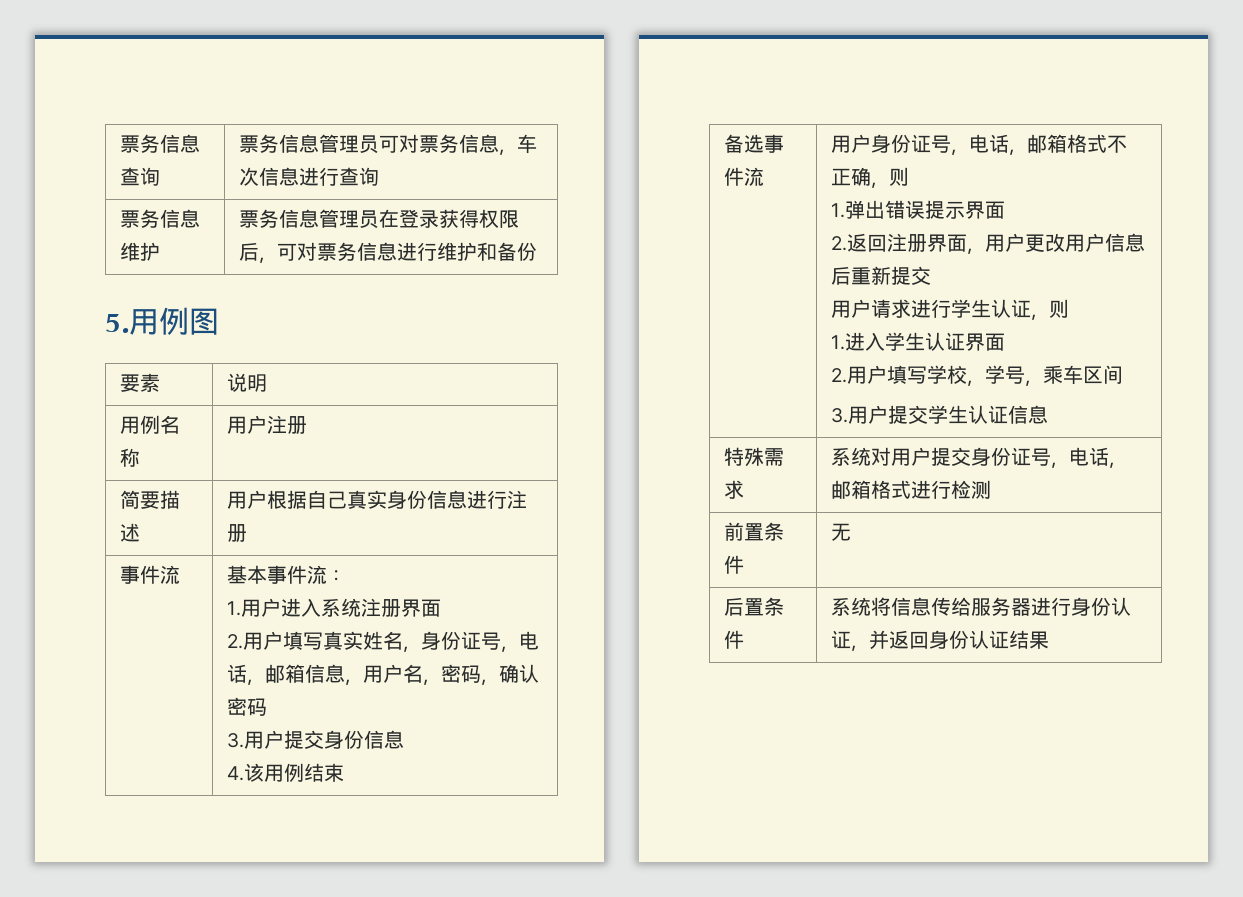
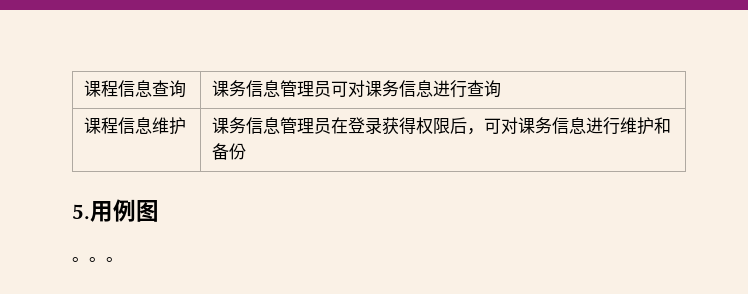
- 票务信息查询 | 票务信息管理员可对票务信息，车次信息进行查询
+ 课程信息查询 | 课务信息管理员可对课务信息进行查询
- 票务信息维护 | 票务信息管理员在登录获得权限后，可对票务信息进行维护和备份
+ 课程信息维护 | 课务信息管理员在登录获得权限后，可对课务信息进行维护和备份
- 要素 | 说明
- 用例名称 | 用户注册
- 简要描述 | 用户根据自己真实身份信息进行注册
- 事件流 | 基本事件流：
- 1.用户进入系统注册界面
- 2.用户填写真实姓名，身份证号，电话，邮箱信息，用户名，密码，确认密码
- 3.用户提交身份信息
- 4.该用例结束
- 备选事件流 | 用户身份证号，电话，邮箱格式不正确，则
- 1.弹出错误提示界面
- 2.返回注册界面，用户更改用户信息后重新提交
- 用户请求进行学生认证，则
- 1.进入学生认证界面
- 2.用户填写学校，学号，乘车区间
- 3.用户提交学生认证信息
- 特殊需求 | 系统对用户提交身份证号，电话，邮箱格式进行检测
- 前置条件 | 无
- 后置条件 | 系统将信息传给服务器进行身份认证，并返回身份认证结果
+ 。。。

